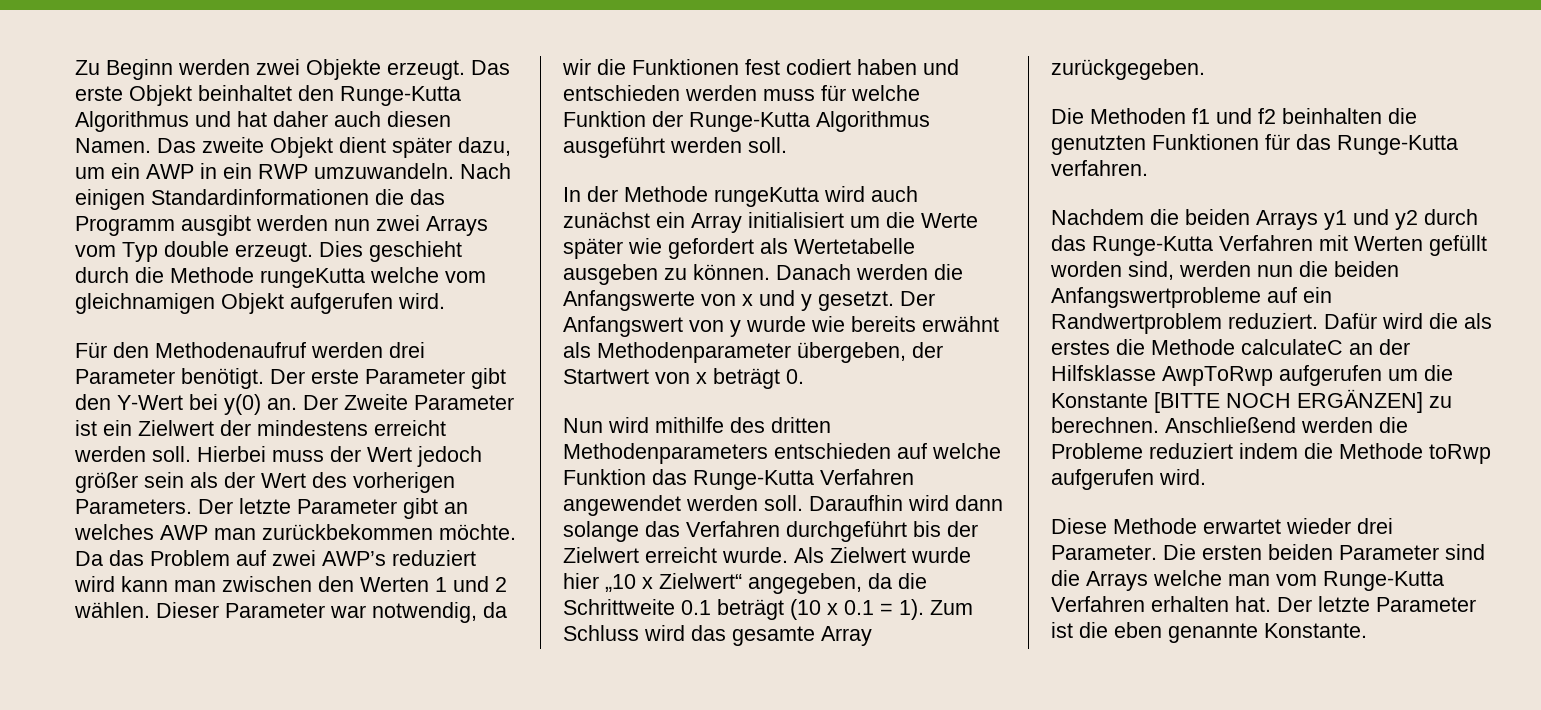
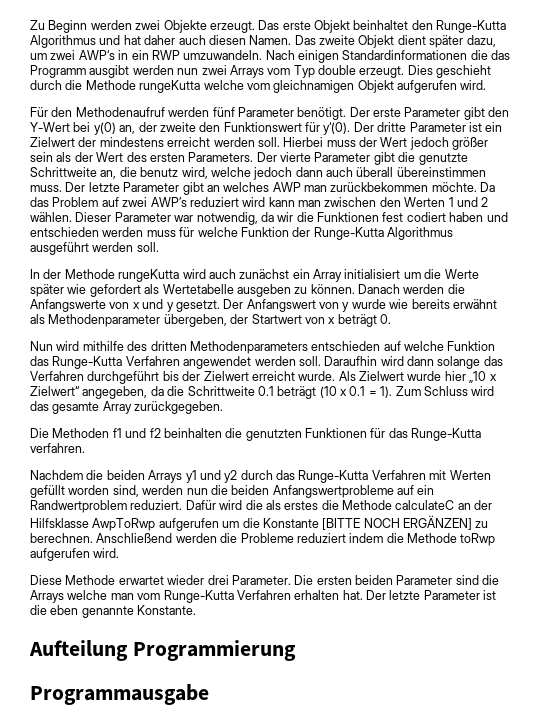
- Das zweite Objekt dient später dazu, um ein AWP in ein RWP umzuwandeln.
+ Das zweite Objekt dient später dazu, um zwei AWP‘s in ein RWP umzuwandeln.
- Für den Methodenaufruf werden drei Parameter benötigt.
+ Für den Methodenaufruf werden fünf Parameter benötigt.
- Der erste Parameter gibt den Y-Wert bei y(0) an. Der Zweite Parameter ist ein Zielwert der mindestens erreicht werden soll.
+ Der erste Parameter gibt den Y-Wert bei y(0) an, der zweite den Funktionswert für y‘(0). Der dritte Parameter ist ein Zielwert der mindestens erreicht werden soll.
- Hierbei muss der Wert jedoch größer sein als der Wert des vorherigen Parameters.
+ Hierbei muss der Wert jedoch größer sein als der Wert des ersten Parameters.
- Der letzte Parameter gibt an welches AWP man zurückbekommen möchte.
+ Der vierte Parameter gibt die genutzte Schrittweite an, die benutz wird, welche jedoch dann auch überall übereinstimmen muss. Der letzte Parameter gibt an welches AWP man zurückbekommen möchte.
+ Aufteilung Programmierung
+ Programmausgabe

